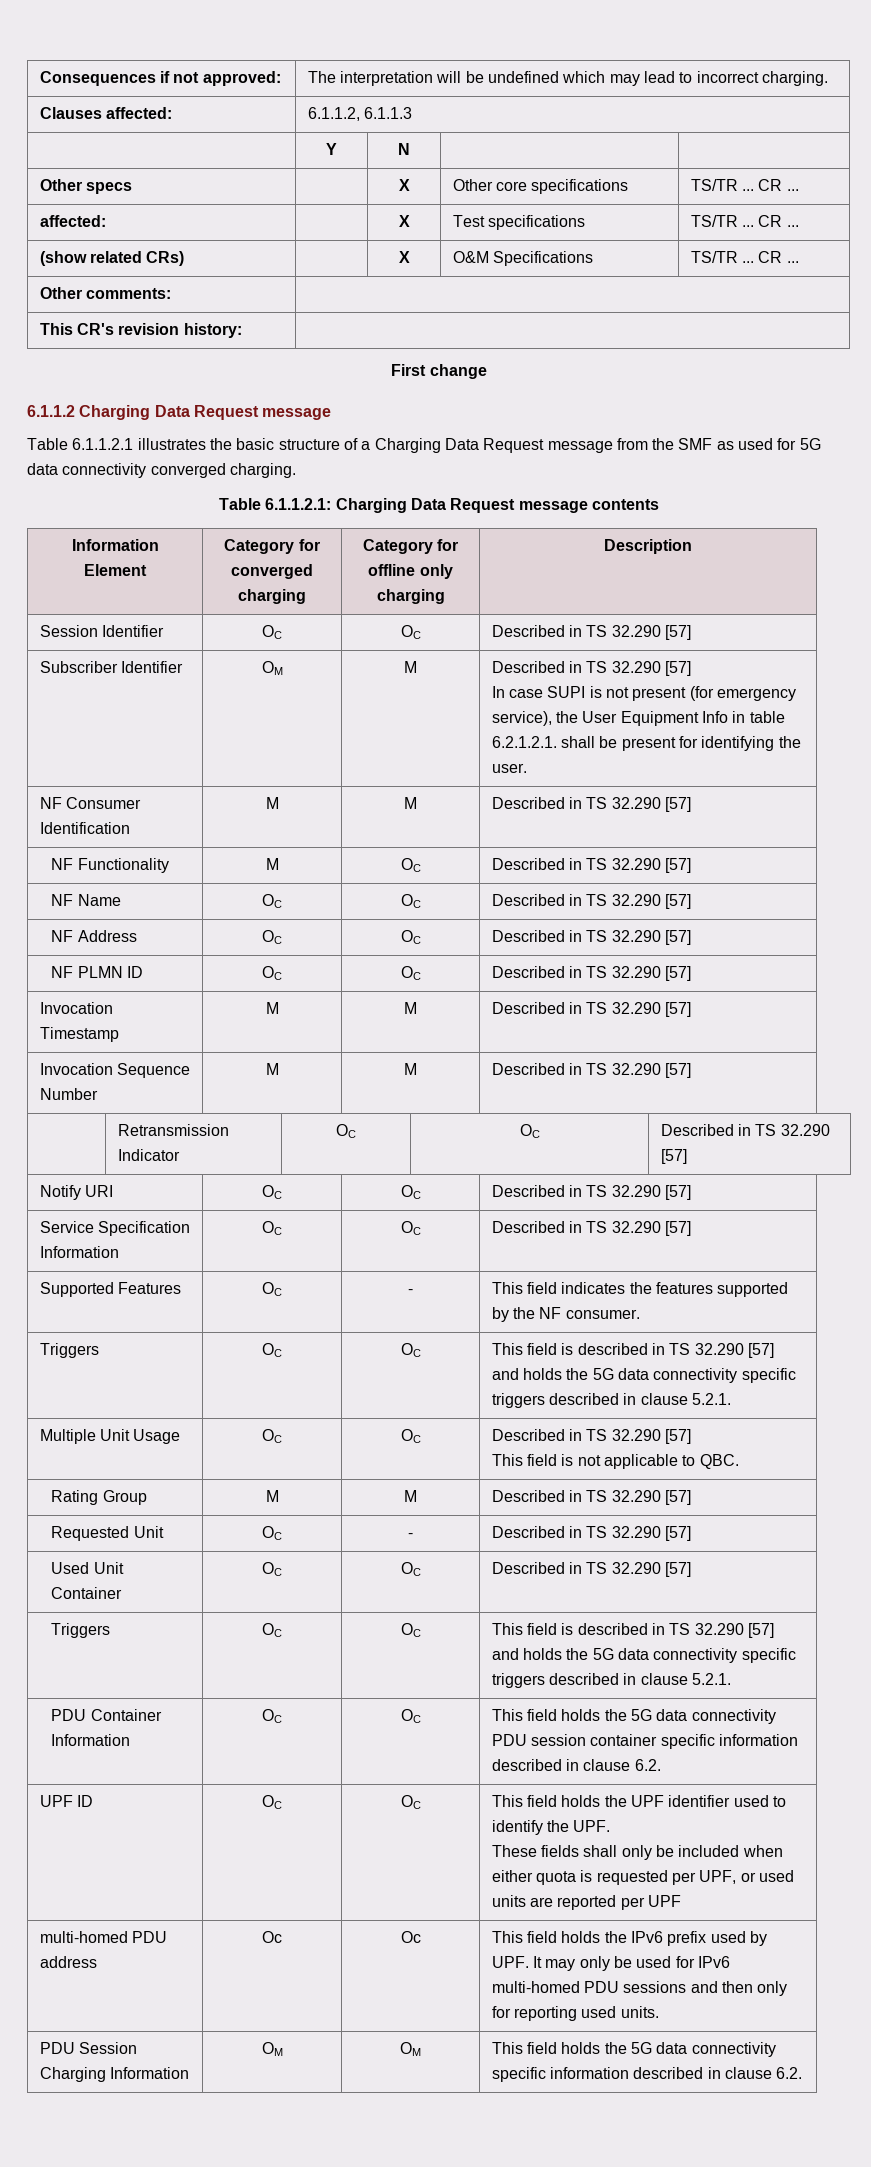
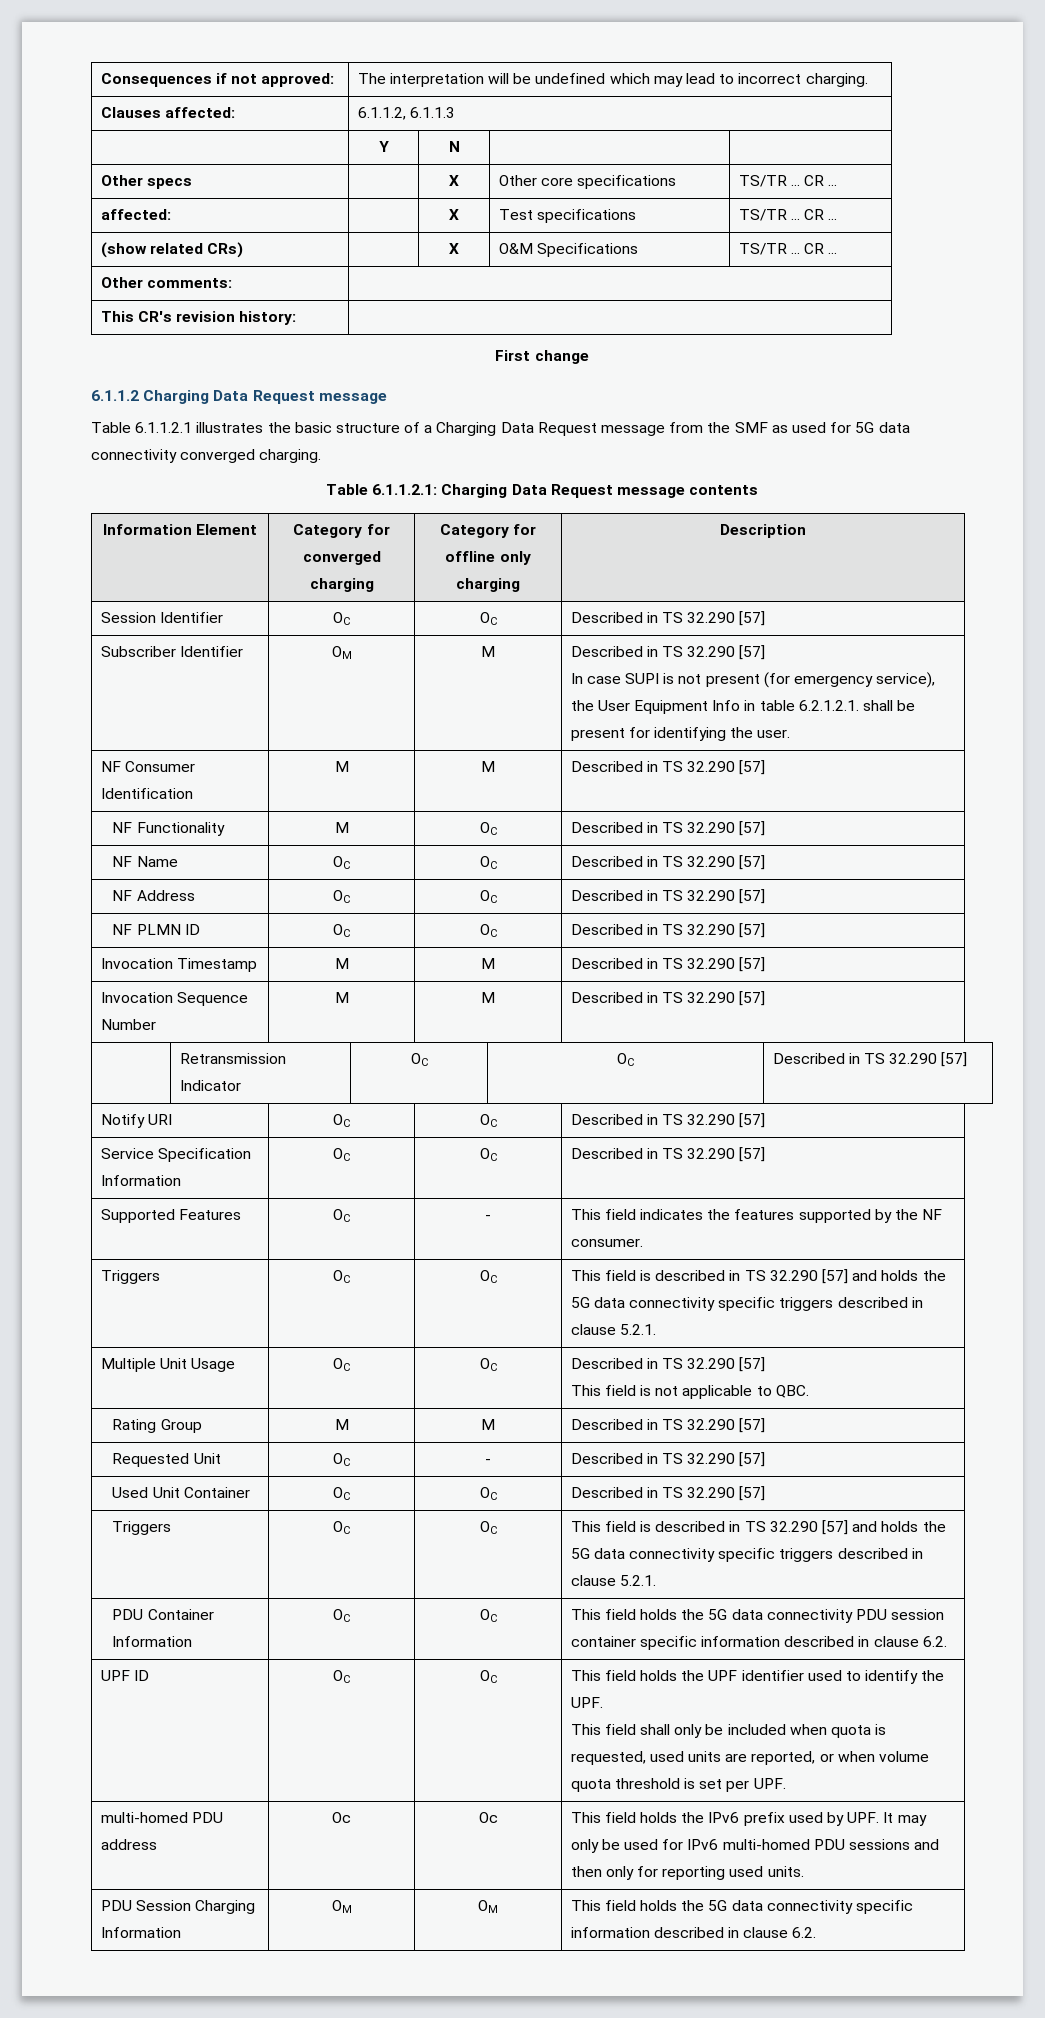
  UPF ID | OC | OC | This field holds the UPF identifier used to identify the UPF.
- These fields shall only be included when either quota is requested per UPF, or used units are reported per UPF
+ This field shall only be included when quota is requested, used units are reported, or when volume quota threshold is set per UPF.

